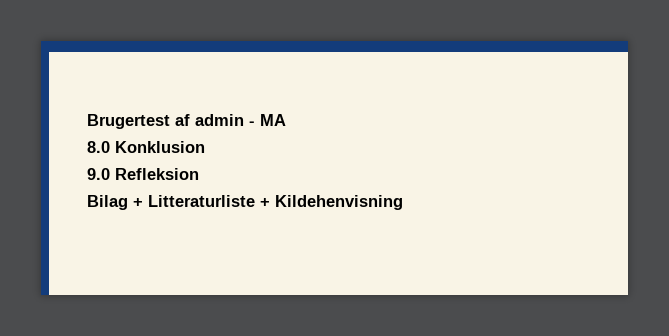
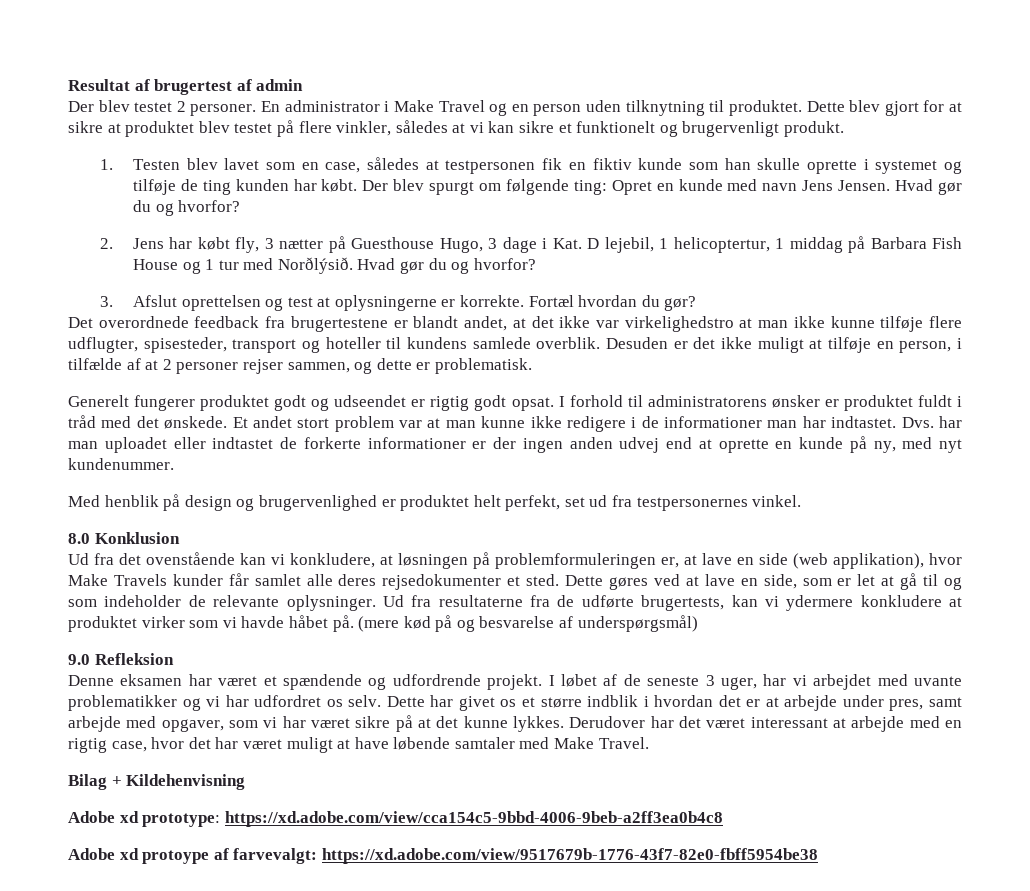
- Brugertest af admin - MA
+ Resultat af brugertest af admin
+ Der blev testet 2 personer. En administrator i Make Travel og en person uden tilknytning til produktet. Dette blev gjort for at sikre at produktet blev testet på flere vinkler, således at vi kan sikre et funktionelt og brugervenligt produkt.
+ 1. Testen blev lavet som en case, således at testpersonen fik en fiktiv kunde som han skulle oprette i systemet og tilføje de ting kunden har købt. Der blev spurgt om følgende ting: Opret en kunde med navn Jens Jensen. Hvad gør du og hvorfor?
+ 2. Jens har købt fly, 3 nætter på Guesthouse Hugo, 3 dage i Kat. D lejebil, 1 helicoptertur, 1 middag på Barbara Fish House og 1 tur med Norðlýsið. Hvad gør du og hvorfor?
+ 3. Afslut oprettelsen og test at oplysningerne er korrekte. Fortæl hvordan du gør?
+ Det overordnede feedback fra brugertestene er blandt andet, at det ikke var virkelighedstro at man ikke kunne tilføje flere udflugter, spisesteder, transport og hoteller til kundens samlede overblik. Desuden er det ikke muligt at tilføje en person, i tilfælde af at 2 personer rejser sammen, og dette er problematisk.
+ Generelt fungerer produktet godt og udseendet er rigtig godt opsat. I forhold til administratorens ønsker er produktet fuldt i tråd med det ønskede. Et andet stort problem var at man kunne ikke redigere i de informationer man har indtastet. Dvs. har man uploadet eller indtastet de forkerte informationer er der ingen anden udvej end at oprette en kunde på ny, med nyt kundenummer.
+ Med henblik på design og brugervenlighed er produktet helt perfekt, set ud fra testpersonernes vinkel.
  8.0 Konklusion
+ Ud fra det ovenstående kan vi konkludere, at løsningen på problemformuleringen er, at lave en side (web applikation), hvor Make Travels kunder får samlet alle deres rejsedokumenter et sted. Dette gøres ved at lave en side, som er let at gå til og som indeholder de relevante oplysninger. Ud fra resultaterne fra de udførte brugertests, kan vi ydermere konkludere at produktet virker som vi havde håbet på. (mere kød på og besvarelse af underspørgsmål)
  9.0 Refleksion
+ Denne eksamen har været et spændende og udfordrende projekt. I løbet af de seneste 3 uger, har vi arbejdet med uvante problematikker og vi har udfordret os selv. Dette har givet os et større indblik i hvordan det er at arbejde under pres, samt arbejde med opgaver, som vi har været sikre på at det kunne lykkes. Derudover har det været interessant at arbejde med en rigtig case, hvor det har været muligt at have løbende samtaler med Make Travel.
- Bilag + Litteraturliste + Kildehenvisning
+ Bilag + Kildehenvisning
+ Adobe xd prototype: https://xd.adobe.com/view/cca154c5-9bbd-4006-9beb-a2ff3ea0b4c8
+ Adobe xd protoype af farvevalgt: https://xd.adobe.com/view/9517679b-1776-43f7-82e0-fbff5954be38

